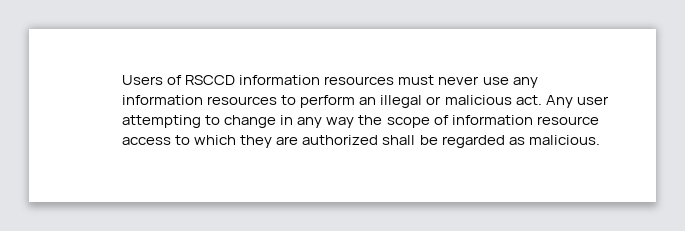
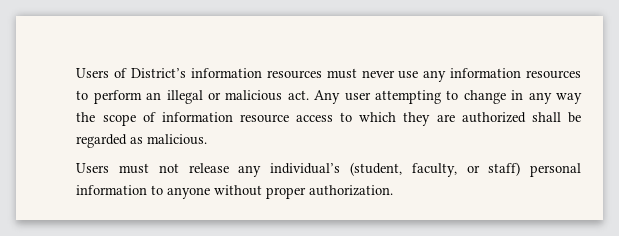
- Users of RSCCD information resources must never use any information resources to perform an illegal or malicious act.
+ Users of District’s information resources must never use any information resources to perform an illegal or malicious act.
+ Users must not release any individual’s (student, faculty, or staff) personal information to anyone without proper authorization.

